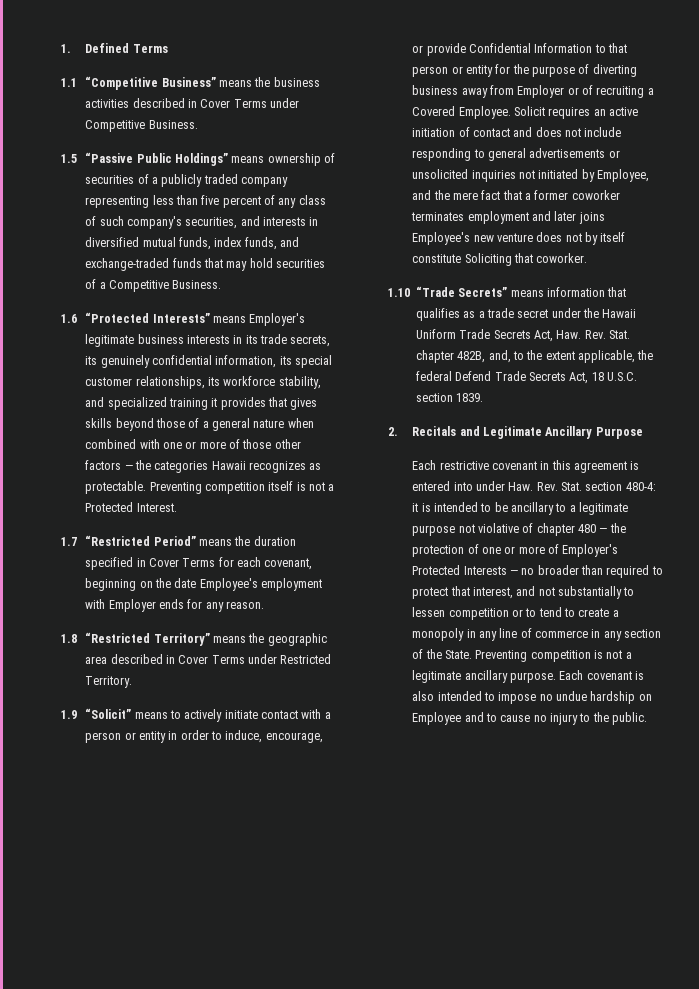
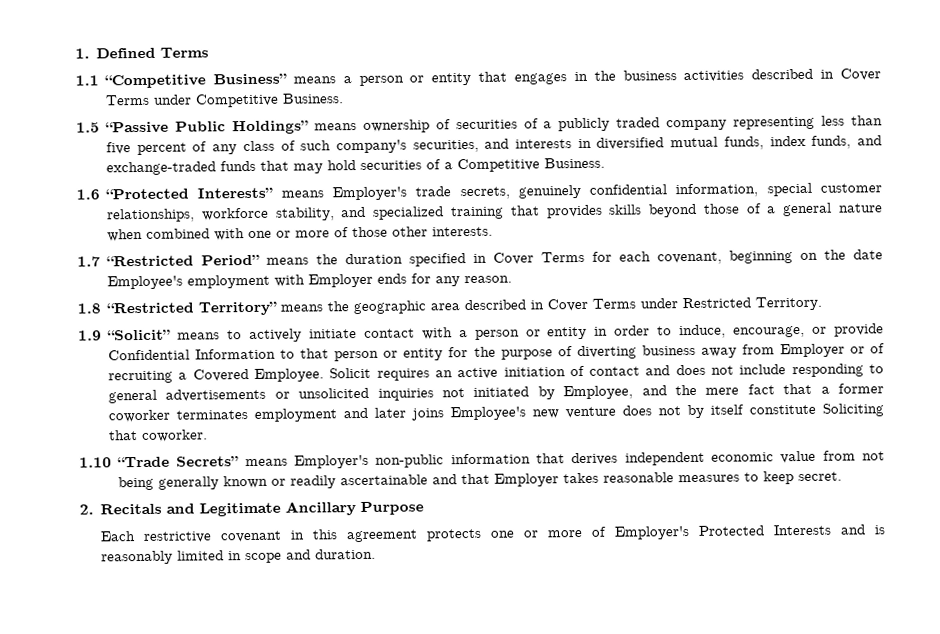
- 1.1 “Competitive Business” means the business activities described in Cover Terms under Competitive Business.
+ 1.1 “Competitive Business” means a person or entity that engages in the business activities described in Cover Terms under Competitive Business.
- 1.6 “Protected Interests” means Employer's legitimate business interests in its trade secrets, its genuinely confidential information, its special customer relationships, its workforce stability, and specialized training it provides that gives skills beyond those of a general nature when combined with one or more of those other factors — the categories Hawaii recognizes as protectable. Preventing competition itself is not a Protected Interest.
+ 1.6 “Protected Interests” means Employer's trade secrets, genuinely confidential information, special customer relationships, workforce stability, and specialized training that provides skills beyond those of a general nature when combined with one or more of those other interests.
- 1.10 “Trade Secrets” means information that qualifies as a trade secret under the Hawaii Uniform Trade Secrets Act, Haw. Rev. Stat. chapter 482B, and, to the extent applicable, the federal Defend Trade Secrets Act, 18 U.S.C. section 1839.
+ 1.10 “Trade Secrets” means Employer's non-public information that derives independent economic value from not being generally known or readily ascertainable and that Employer takes reasonable measures to keep secret.
- Each restrictive covenant in this agreement is entered into under Haw. Rev. Stat. section 480-4: it is intended to be ancillary to a legitimate purpose not violative of chapter 480 — the protection of one or more of Employer's Protected Interests — no broader than required to protect that interest, and not substantially to lessen competition or to tend to create a monopoly in any line of commerce in any section of the State. Preventing competition is not a legitimate ancillary purpose. Each covenant is also intended to impose no undue hardship on Employee and to cause no injury to the public.
+ Each restrictive covenant in this agreement protects one or more of Employer's Protected Interests and is reasonably limited in scope and duration.

